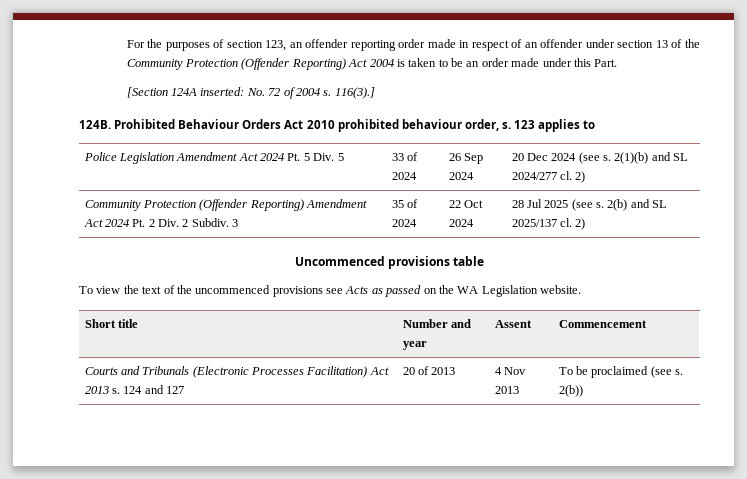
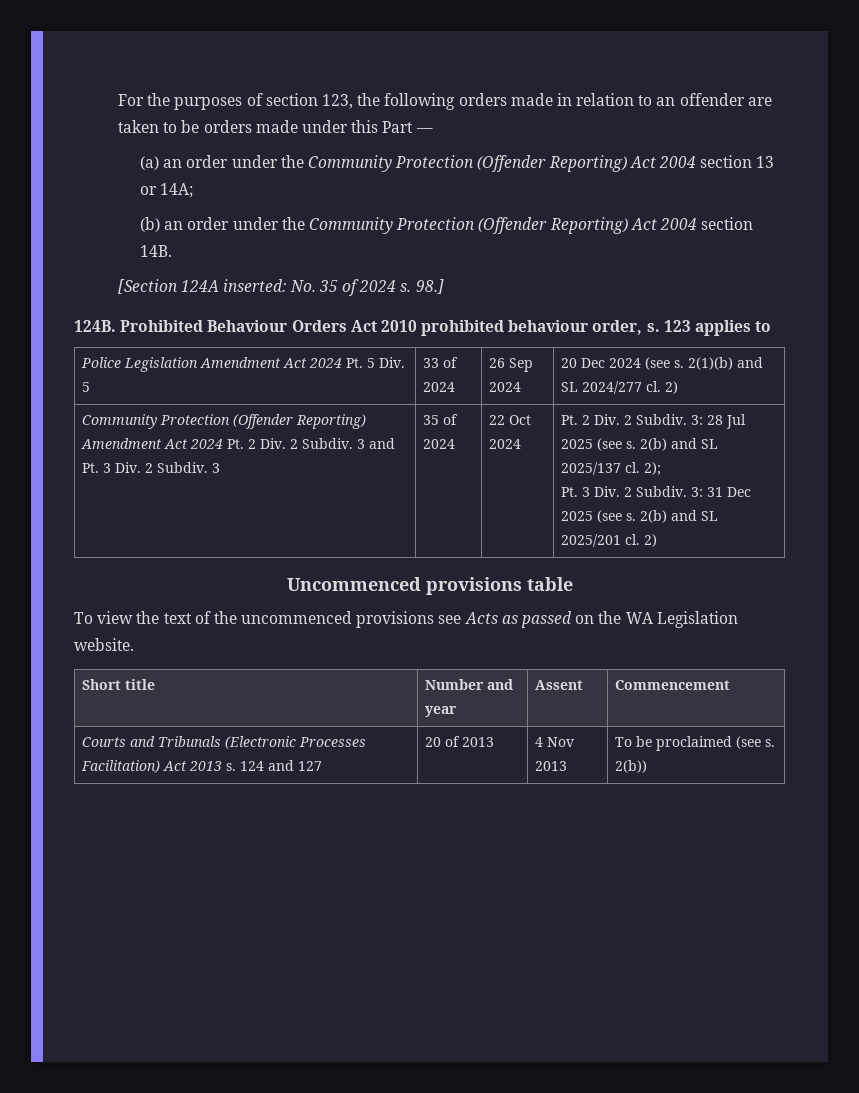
- For the purposes of section 123, an offender reporting order made in respect of an offender under section 13 of the Community Protection (Offender Reporting) Act 2004 is taken to be an order made under this Part.
+ For the purposes of section 123, the following orders made in relation to an offender are taken to be orders made under this Part —
+ (a) an order under the Community Protection (Offender Reporting) Act 2004 section 13 or 14A;
+ (b) an order under the Community Protection (Offender Reporting) Act 2004 section 14B.
- [Section 124A inserted: No. 72 of 2004 s. 116(3).]
+ [Section 124A inserted: No. 35 of 2024 s. 98.]
- 3
+ 3 and Pt. 3 Div. 2 Subdiv. 3
- 28 Jul 2025 (see s.
+ Pt. 2 Div. 2 Subdiv. 3: 28 Jul 2025 (see s.
+ 2);
+ Pt. 3 Div. 2 Subdiv. 3: 31 Dec 2025 (see s. 2(b) and SL 2025/201 cl.

